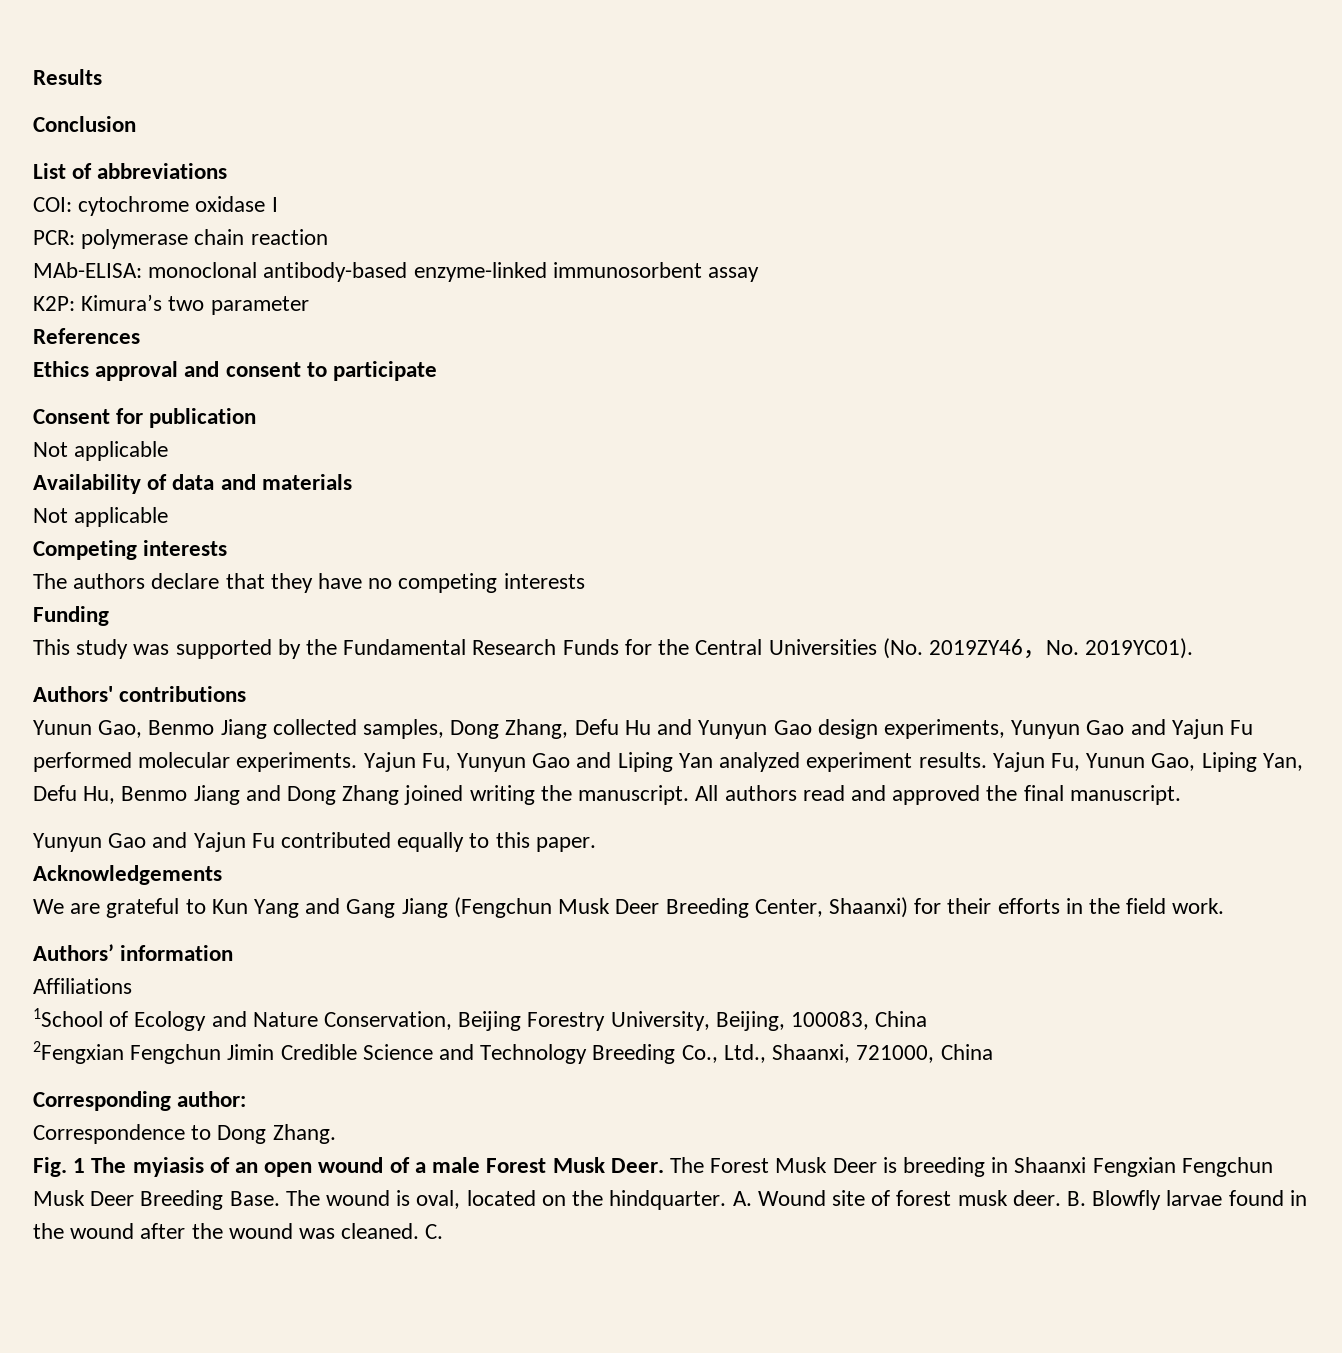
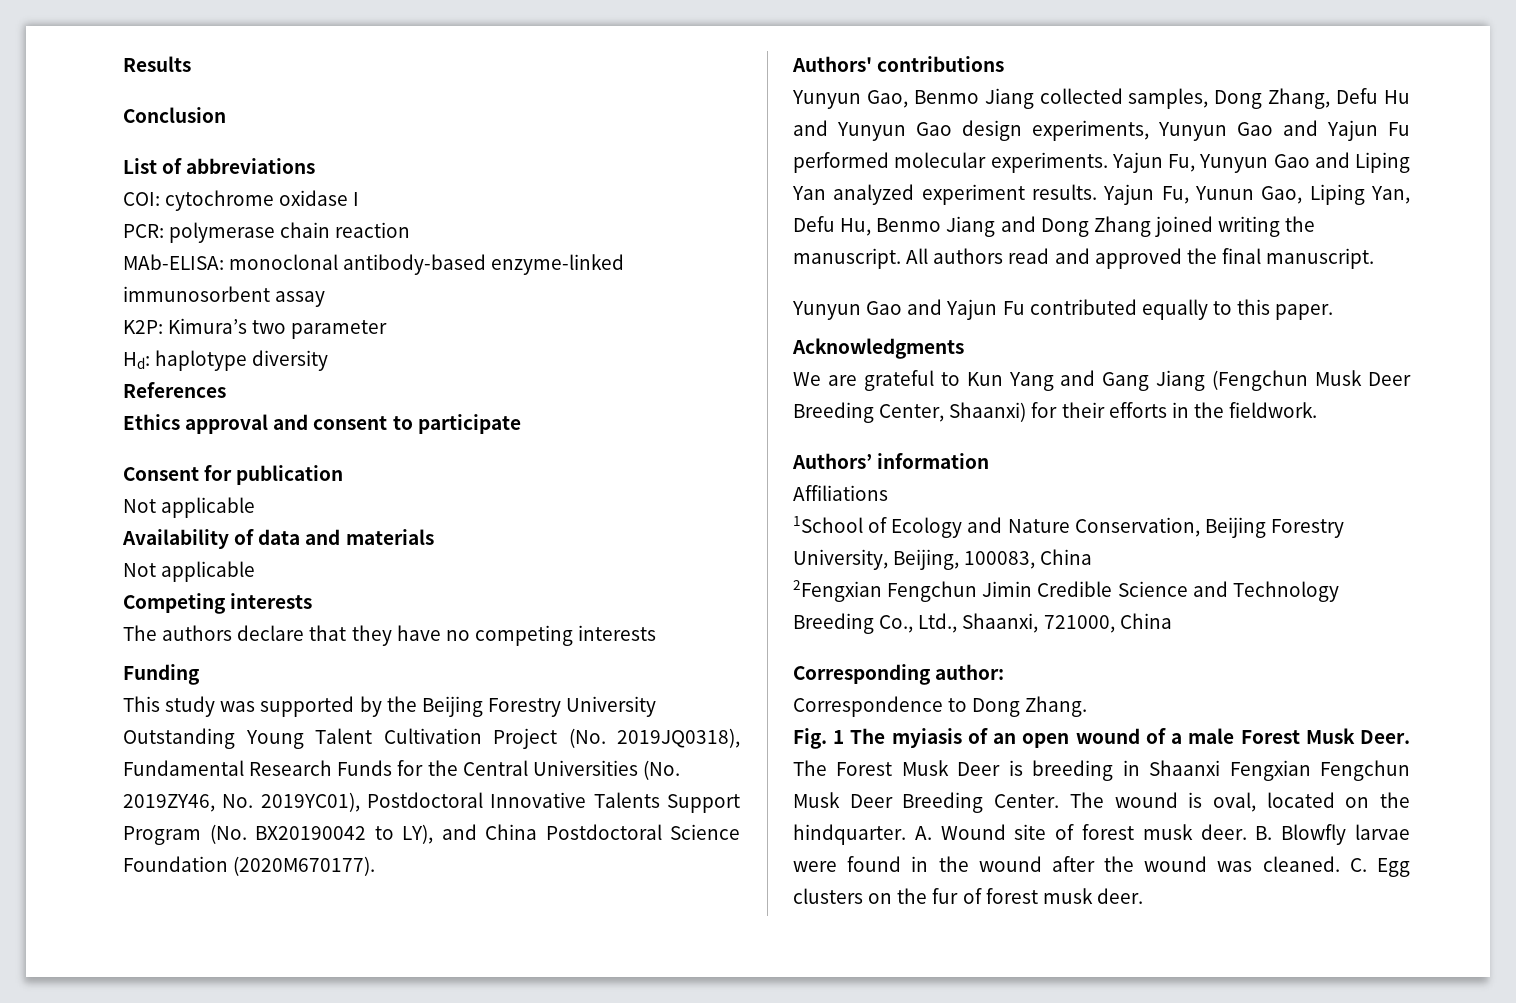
+ Hd: haplotype diversity
- This study was supported by the Fundamental Research Funds for the Central Universities (No. 2019ZY46，No. 2019YC01).
+ This study was supported by the Beijing Forestry University Outstanding Young Talent Cultivation Project (No. 2019JQ0318), Fundamental Research Funds for the Central Universities (No. 2019ZY46, No. 2019YC01), Postdoctoral Innovative Talents Support Program (No. BX20190042 to LY), and China Postdoctoral Science Foundation (2020M670177).
- Yunun Gao, Benmo Jiang collected samples, Dong Zhang, Defu Hu and Yunyun Gao design experiments, Yunyun Gao and Yajun Fu performed molecular experiments.
+ Yunyun Gao, Benmo Jiang collected samples, Dong Zhang, Defu Hu and Yunyun Gao design experiments, Yunyun Gao and Yajun Fu performed molecular experiments.
- Acknowledgements
+ Acknowledgments
- We are grateful to Kun Yang and Gang Jiang (Fengchun Musk Deer Breeding Center, Shaanxi) for their efforts in the field work.
+ We are grateful to Kun Yang and Gang Jiang (Fengchun Musk Deer Breeding Center, Shaanxi) for their efforts in the fieldwork.
- The Forest Musk Deer is breeding in Shaanxi Fengxian Fengchun Musk Deer Breeding Base.
+ The Forest Musk Deer is breeding in Shaanxi Fengxian Fengchun Musk Deer Breeding Center.
- B. Blowfly larvae found in the wound after the wound was cleaned.
+ B. Blowfly larvae were found in the wound after the wound was cleaned.
- C.
+ C. Egg clusters on the fur of forest musk deer.

